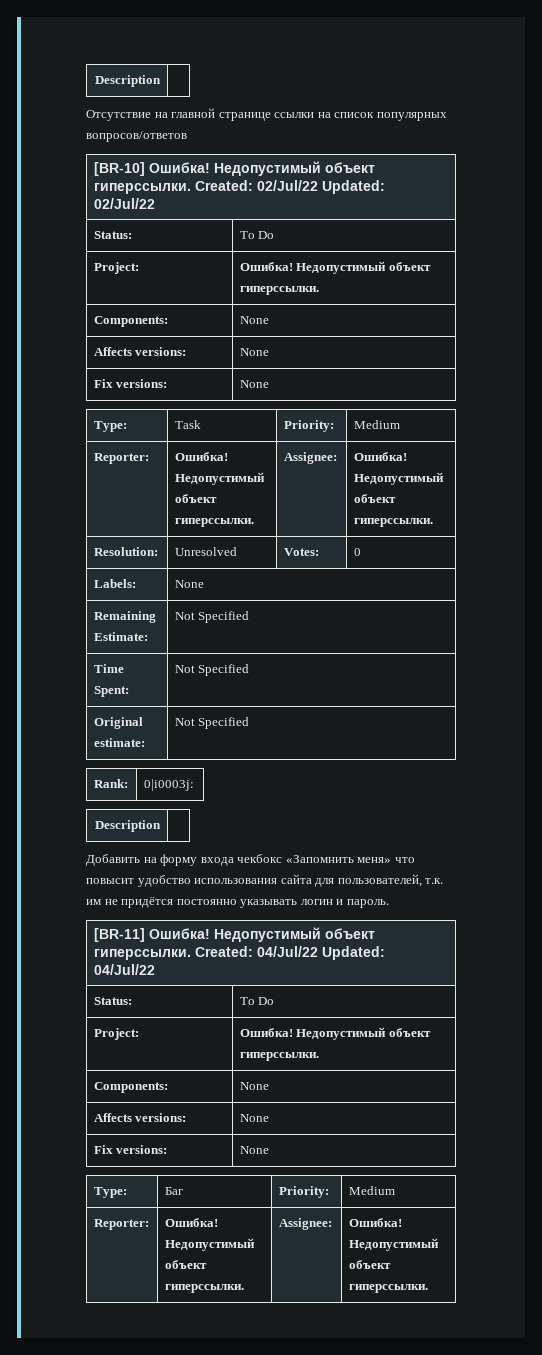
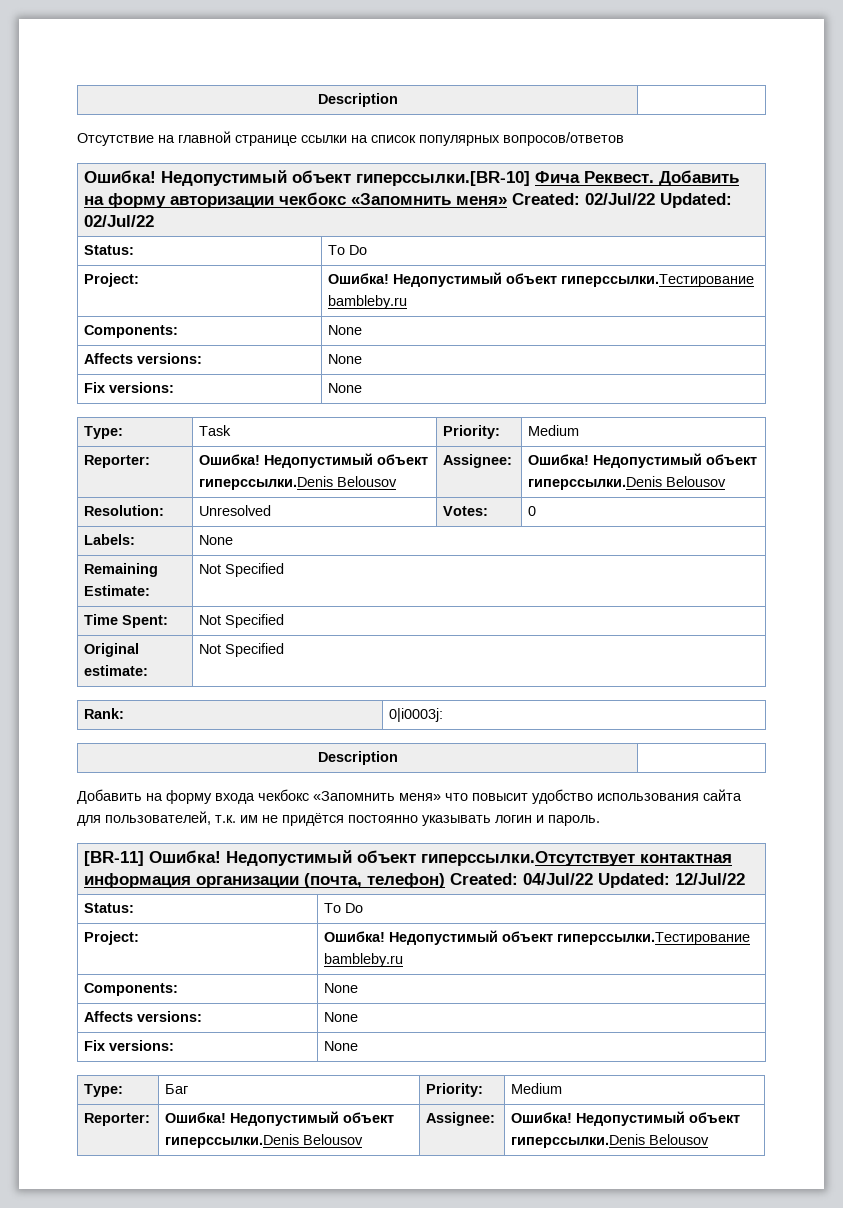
- [BR-10] Ошибка! Недопустимый объект гиперссылки. Created: 02/Jul/22 Updated: 02/Jul/22
+ Ошибка! Недопустимый объект гиперссылки.[BR-10] Фича Реквест. Добавить на форму авторизации чекбокс «Запомнить меня» Created: 02/Jul/22 Updated: 02/Jul/22
  Status: | To Do
- Project: | Ошибка! Недопустимый объект гиперссылки.
+ Project: | Ошибка! Недопустимый объект гиперссылки.Тестирование bambleby.ru
  Type: | Task | Priority: | Medium
- Reporter: | Ошибка! Недопустимый объект гиперссылки. | Assignee: | Ошибка! Недопустимый объект гиперссылки.
+ Reporter: | Ошибка! Недопустимый объект гиперссылки.Denis Belousov | Assignee: | Ошибка! Недопустимый объект гиперссылки.Denis Belousov
- [BR-11] Ошибка! Недопустимый объект гиперссылки. Created: 04/Jul/22 Updated: 04/Jul/22
+ [BR-11] Ошибка! Недопустимый объект гиперссылки.Отсутствует контактная информация организации (почта, телефон) Created: 04/Jul/22 Updated: 12/Jul/22
  Status: | To Do
- Project: | Ошибка! Недопустимый объект гиперссылки.
+ Project: | Ошибка! Недопустимый объект гиперссылки.Тестирование bambleby.ru
  Type: | Баг | Priority: | Medium
- Reporter: | Ошибка! Недопустимый объект гиперссылки. | Assignee: | Ошибка! Недопустимый объект гиперссылки.
+ Reporter: | Ошибка! Недопустимый объект гиперссылки.Denis Belousov | Assignee: | Ошибка! Недопустимый объект гиперссылки.Denis Belousov

